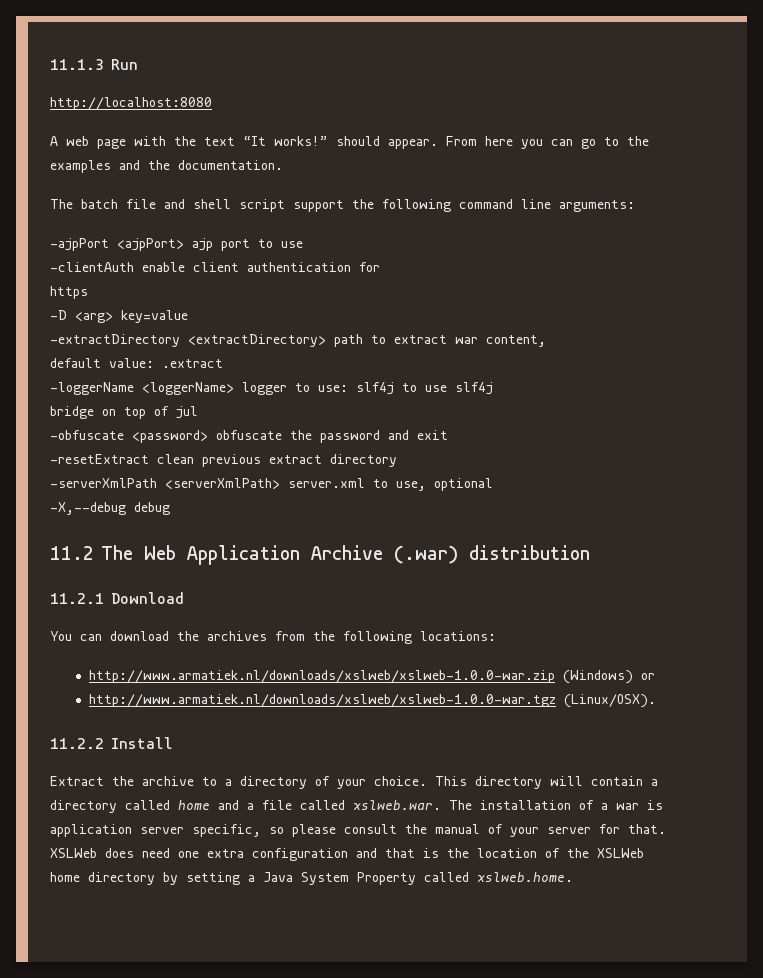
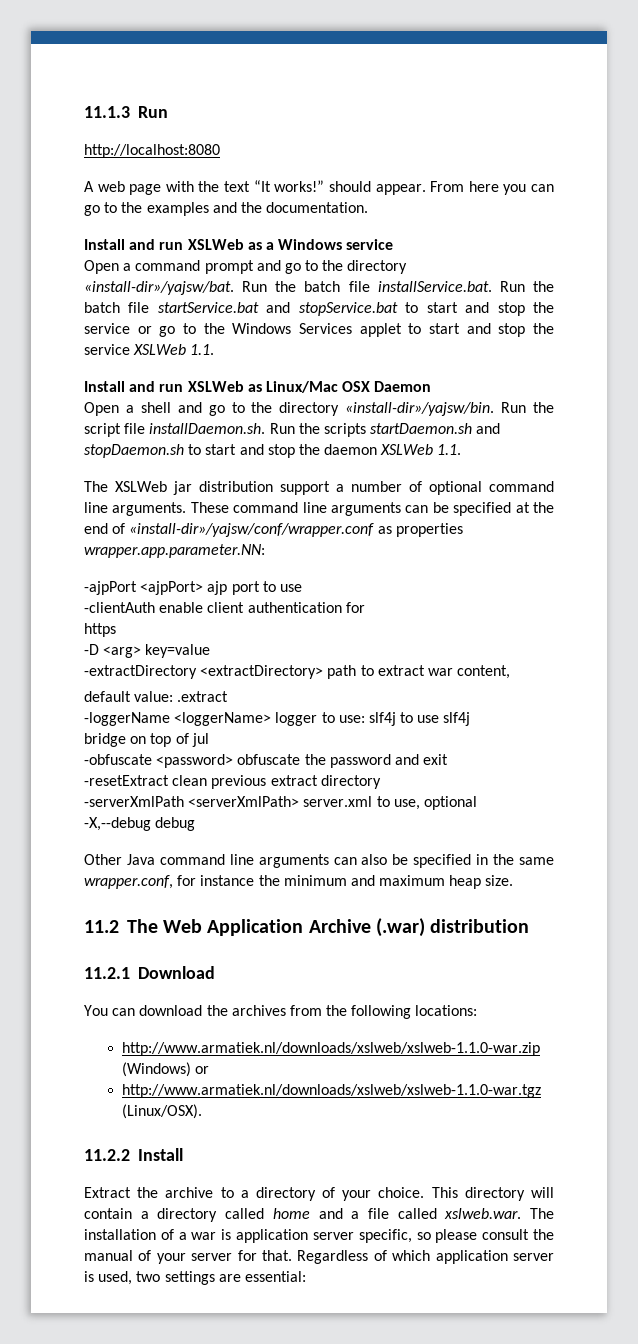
- The batch file and shell script support the following command line arguments:
+ Install and run XSLWeb as a Windows service
+ Open a command prompt and go to the directory «install-dir»/yajsw/bat. Run the batch file installService.bat. Run the batch file startService.bat and stopService.bat to start and stop the service or go to the Windows Services applet to start and stop the service XSLWeb 1.1.
+ Install and run XSLWeb as Linux/Mac OSX Daemon
+ Open a shell and go to the directory «install-dir»/yajsw/bin. Run the script file installDaemon.sh. Run the scripts startDaemon.sh and stopDaemon.sh to start and stop the daemon XSLWeb 1.1.
+ The XSLWeb jar distribution support a number of optional command line arguments. These command line arguments can be specified at the end of «install-dir»/yajsw/conf/wrapper.conf as properties wrapper.app.parameter.NN:
+ Other Java command line arguments can also be specified in the same wrapper.conf, for instance the minimum and maximum heap size.
- http://www.armatiek.nl/downloads/xslweb/xslweb-1.0.0-war.zip (Windows) or
+ http://www.armatiek.nl/downloads/xslweb/xslweb-1.1.0-war.zip (Windows) or
- http://www.armatiek.nl/downloads/xslweb/xslweb-1.0.0-war.tgz (Linux/OSX).
+ http://www.armatiek.nl/downloads/xslweb/xslweb-1.1.0-war.tgz (Linux/OSX).
- XSLWeb does need one extra configuration and that is the location of the XSLWeb home directory by setting a Java System Property called xslweb.home.
+ Regardless of which application server is used, two settings are essential:

